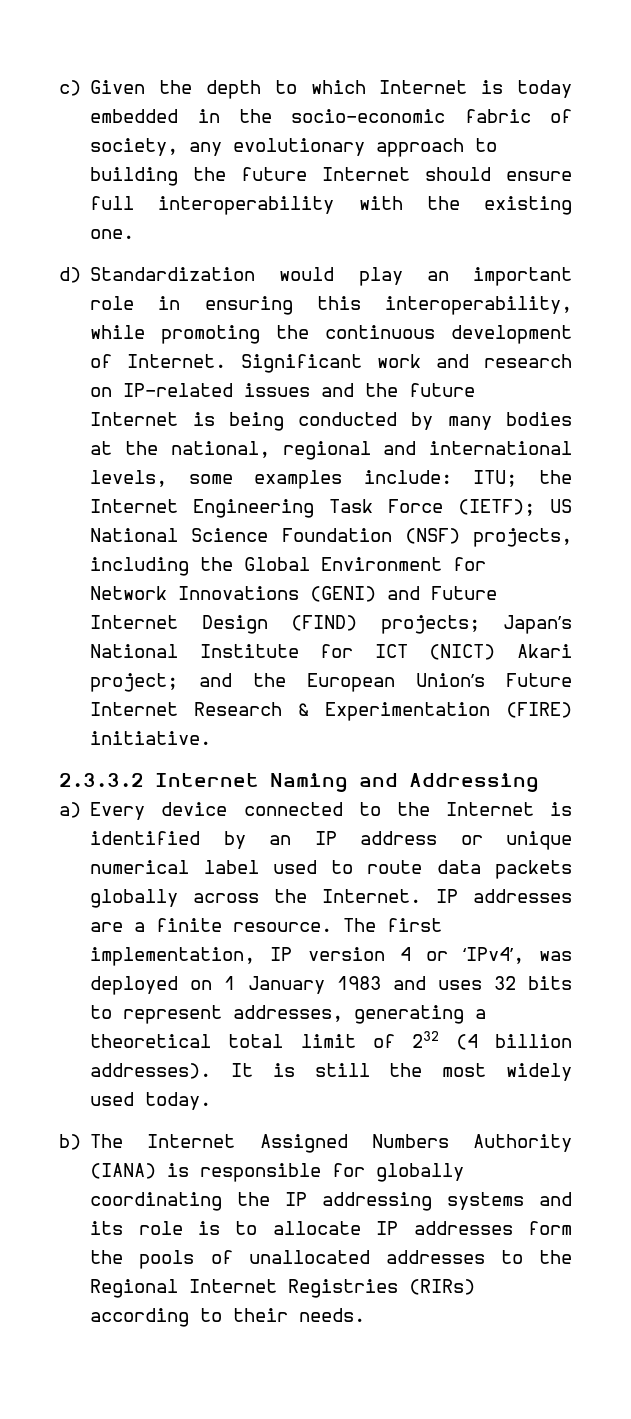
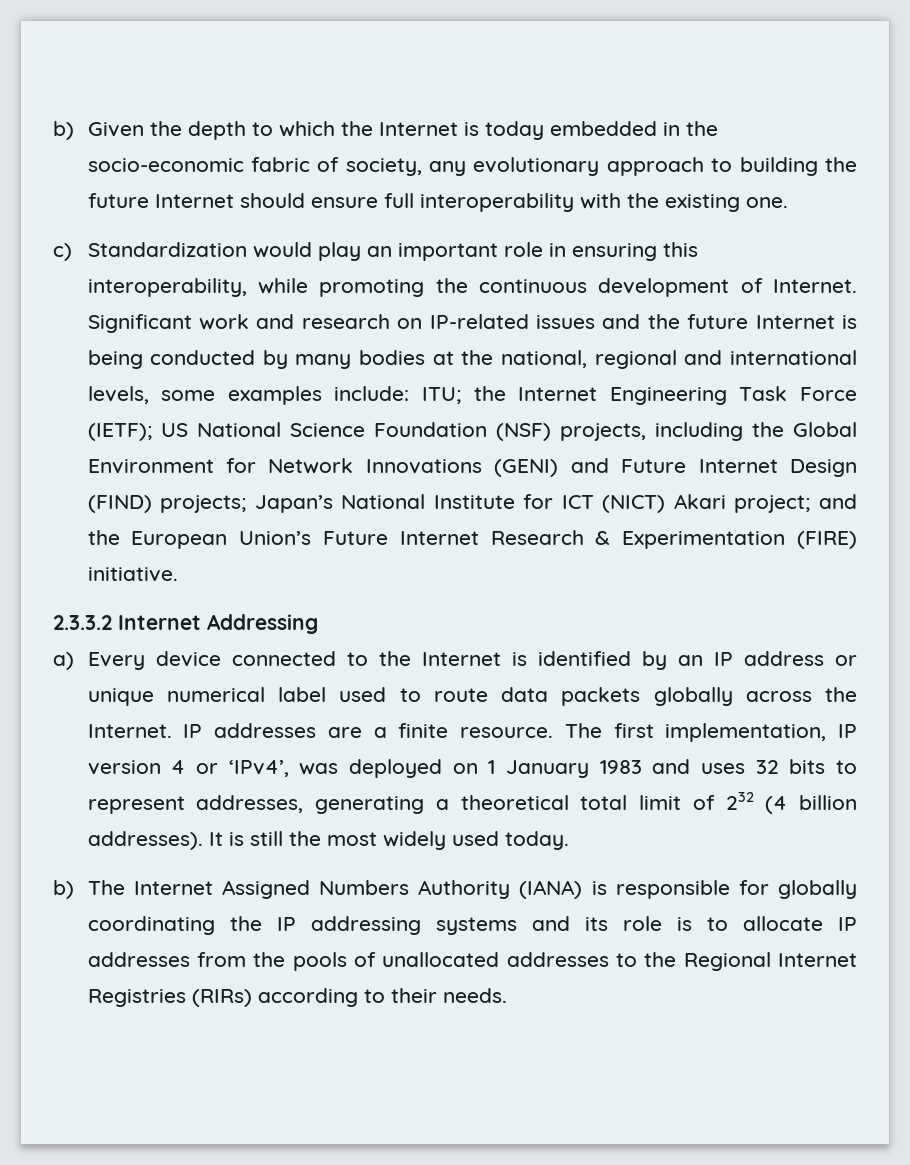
- c) Given the depth to which Internet is today embedded in the socio-economic fabric of society, any evolutionary approach to building the future Internet should ensure full interoperability with the existing one.
+ b) Given the depth to which the Internet is today embedded in the socio-economic fabric of society, any evolutionary approach to building the future Internet should ensure full interoperability with the existing one.
- d) Standardization would play an important role in ensuring this interoperability, while promoting the continuous development of Internet.
+ c) Standardization would play an important role in ensuring this interoperability, while promoting the continuous development of Internet.
- 2.3.3.2 Internet Naming and Addressing
+ 2.3.3.2 Internet Addressing
- b) The Internet Assigned Numbers Authority (IANA) is responsible for globally coordinating the IP addressing systems and its role is to allocate IP addresses form the pools of unallocated addresses to the Regional Internet Registries (RIRs) according to their needs.
+ b) The Internet Assigned Numbers Authority (IANA) is responsible for globally coordinating the IP addressing systems and its role is to allocate IP addresses from the pools of unallocated addresses to the Regional Internet Registries (RIRs) according to their needs.

